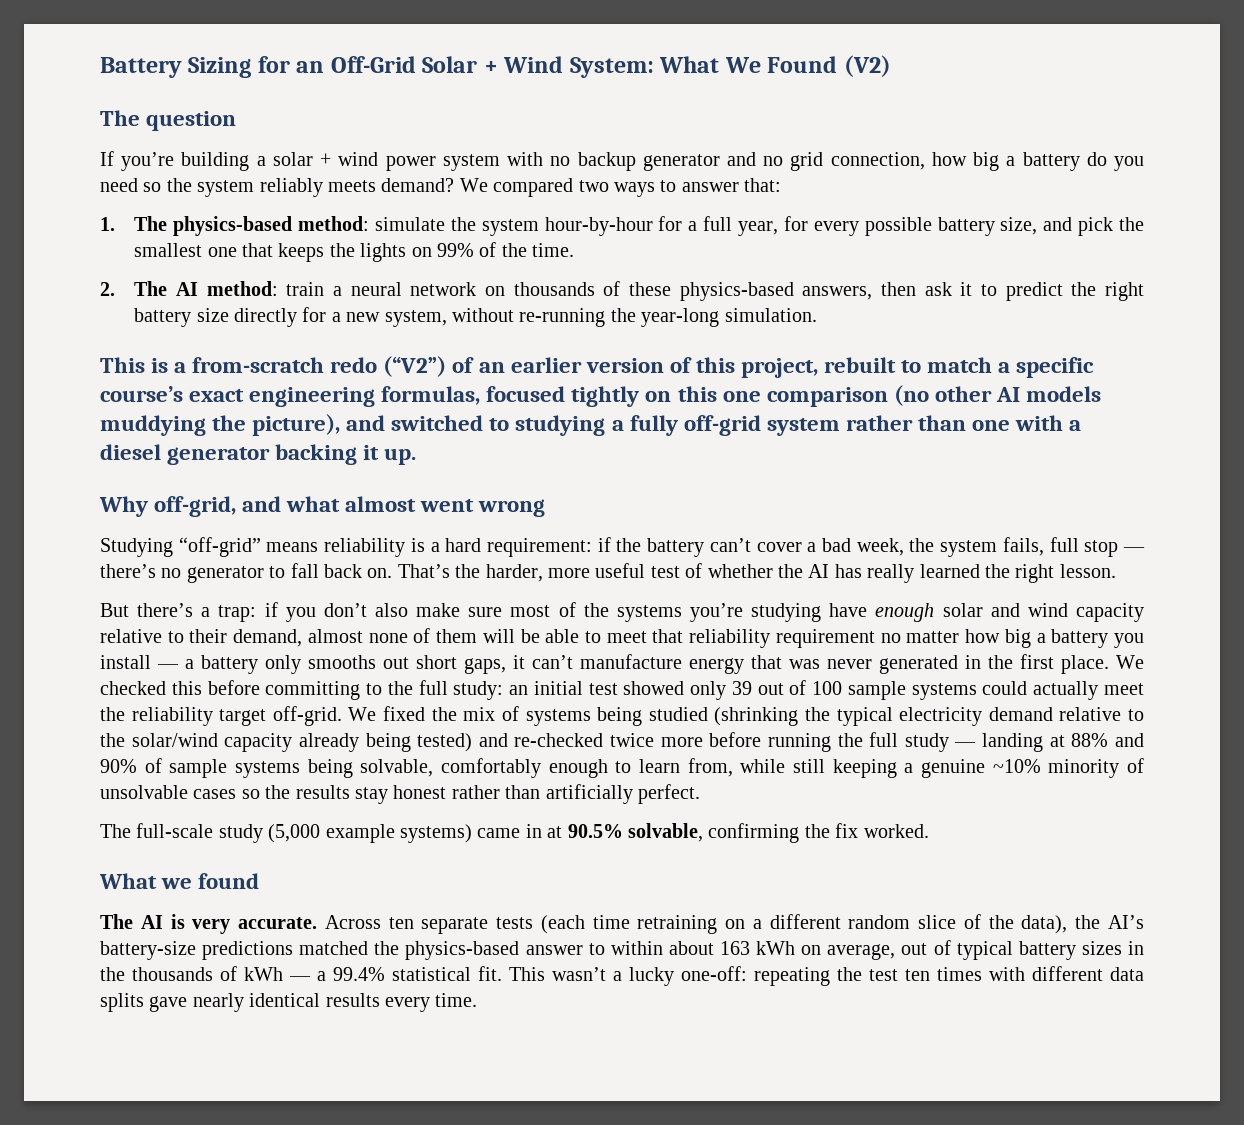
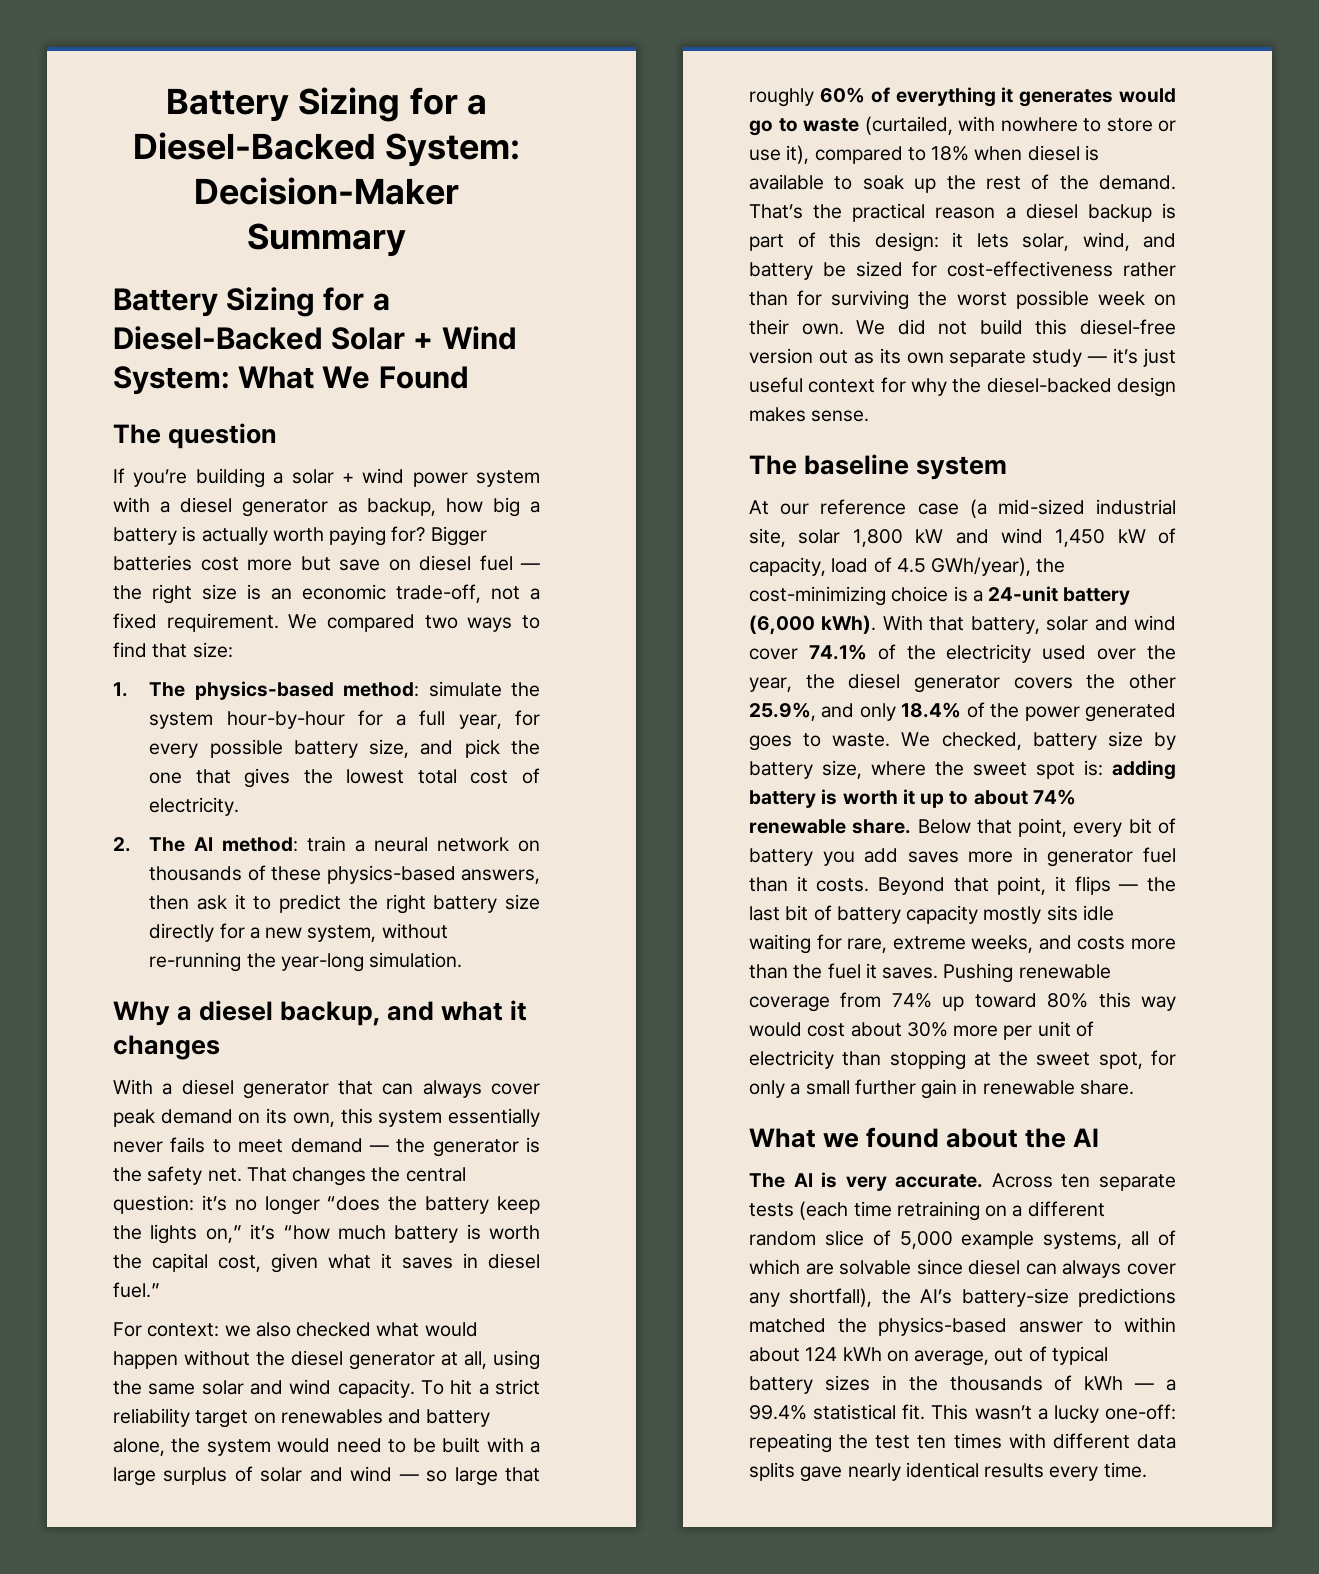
- Battery Sizing for an Off-Grid Solar + Wind System: What We Found (V2)
+ Battery Sizing for a Diesel-Backed System: Decision-Maker Summary
+ Battery Sizing for a Diesel-Backed Solar + Wind System: What We Found
- If you’re building a solar + wind power system with no backup generator and no grid connection, how big a battery do you need so the system reliably meets demand?
+ If you’re building a solar + wind power system with a diesel generator as backup, how big a battery is actually worth paying for? Bigger batteries cost more but save on diesel fuel — the right size is an economic trade-off, not a fixed requirement.
- We compared two ways to answer that:
+ We compared two ways to find that size:
- 1. The physics-based method: simulate the system hour-by-hour for a full year, for every possible battery size, and pick the smallest one that keeps the lights on 99% of the time.
+ 1. The physics-based method: simulate the system hour-by-hour for a full year, for every possible battery size, and pick the one that gives the lowest total cost of electricity.
- This is a from-scratch redo (“V2”) of an earlier version of this project, rebuilt to match a specific course’s exact engineering formulas, focused tightly on this one comparison (no other AI models muddying the picture), and switched to studying a fully off-grid system rather than one with a diesel generator backing it up.
- Why off-grid, and what almost went wrong
- Studying “off-grid” means reliability is a hard requirement: if the battery can’t cover a bad week, the system fails, full stop — there’s no generator to fall back on. That’s the harder, more useful test of whether the AI has really learned the right lesson.
- But there’s a trap: if you don’t also make sure most of the systems you’re studying have enough solar and wind capacity relative to their demand, almost none of them will be able to meet that reliability requirement no matter how big a battery you install — a battery only smooths out short gaps, it can’t manufacture energy that was never generated in the first place. We checked this before committing to the full study: an initial test showed only 39 out of 100 sample systems could actually meet the reliability target off-grid. We fixed the mix of systems being studied (shrinking the typical electricity demand relative to the solar/wind capacity already being tested) and re-checked twice more before running the full study — landing at 88% and 90% of sample systems being solvable, comfortably enough to learn from, while still keeping a genuine ~10% minority of unsolvable cases so the results stay honest rather than artificially perfect.
- The full-scale study (5,000 example systems) came in at 90.5% solvable, confirming the fix worked.
+ Why a diesel backup, and what it changes
+ With a diesel generator that can always cover peak demand on its own, this system essentially never fails to meet demand — the generator is the safety net. That changes the central question: it’s no longer “does the battery keep the lights on,” it’s “how much battery is worth the capital cost, given what it saves in diesel fuel.”
+ For context: we also checked what would happen without the diesel generator at all, using the same solar and wind capacity. To hit a strict reliability target on renewables and battery alone, the system would need to be built with a large surplus of solar and wind — so large that roughly 60% of everything it generates would go to waste (curtailed, with nowhere to store or use it), compared to 18% when diesel is available to soak up the rest of the demand. That’s the practical reason a diesel backup is part of this design: it lets solar, wind, and battery be sized for cost-effectiveness rather than for surviving the worst possible week on their own. We did not build this diesel-free version out as its own separate study — it’s just useful context for why the diesel-backed design makes sense.
+ The baseline system
+ At our reference case (a mid-sized industrial site, solar 1,800 kW and wind 1,450 kW of capacity, load of 4.5 GWh/year), the cost-minimizing choice is a 24-unit battery (6,000 kWh). With that battery, solar and wind cover 74.1% of the electricity used over the year, the diesel generator covers the other 25.9%, and only 18.4% of the power generated goes to waste. We checked, battery size by battery size, where the sweet spot is: adding battery is worth it up to about 74% renewable share. Below that point, every bit of battery you add saves more in generator fuel than it costs. Beyond that point, it flips — the last bit of battery capacity mostly sits idle waiting for rare, extreme weeks, and costs more than the fuel it saves. Pushing renewable coverage from 74% up toward 80% this way would cost about 30% more per unit of electricity than stopping at the sweet spot, for only a small further gain in renewable share.
- What we found
+ What we found about the AI
- Across ten separate tests (each time retraining on a different random slice of the data), the AI’s battery-size predictions matched the physics-based answer to within about 163 kWh on average, out of typical battery sizes in the thousands of kWh — a 99.4% statistical fit.
+ Across ten separate tests (each time retraining on a different random slice of 5,000 example systems, all of which are solvable since diesel can always cover any shortfall), the AI’s battery-size predictions matched the physics-based answer to within about 124 kWh on average, out of typical battery sizes in the thousands of kWh — a 99.4% statistical fit.

